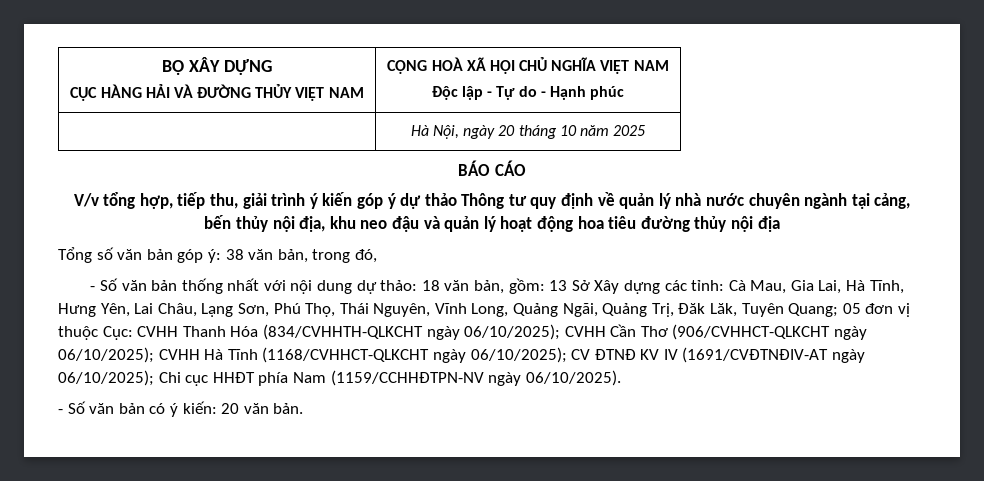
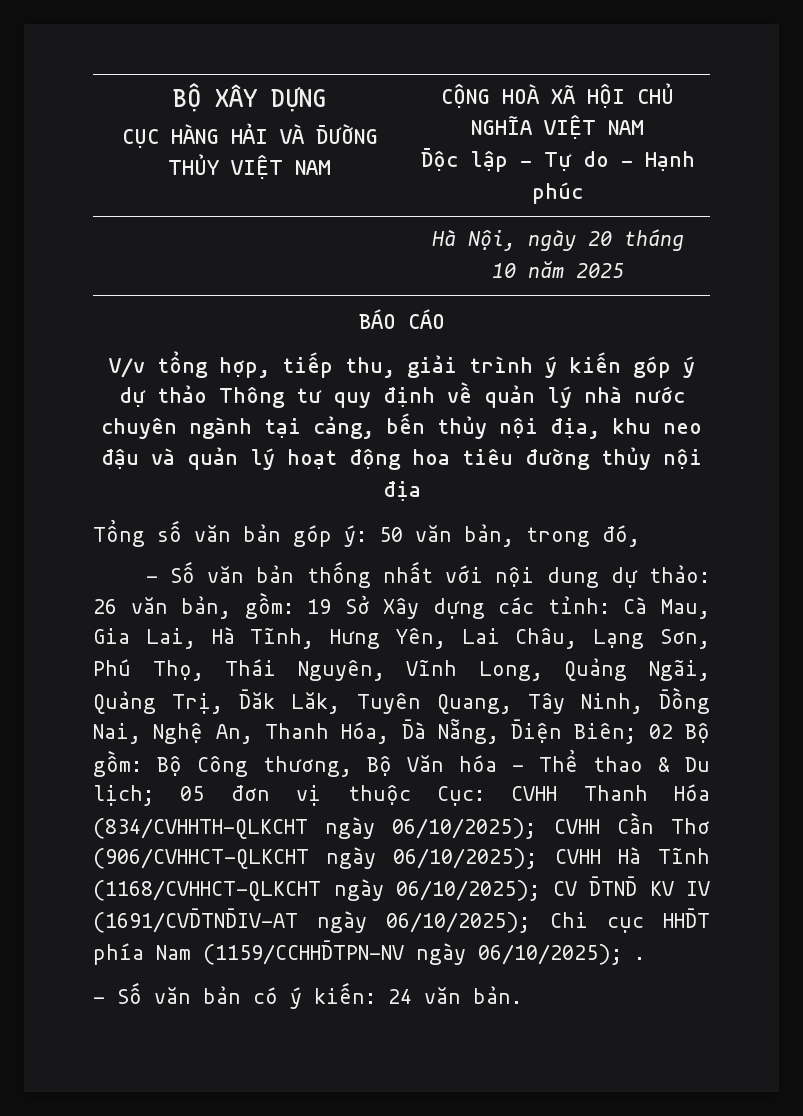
- Tổng số văn bản góp ý: 38 văn bản, trong đó,
+ Tổng số văn bản góp ý: 50 văn bản, trong đó,
- 18 văn bản, gồm:
+ 26 văn bản, gồm:
- 13 Sở Xây dựng các tỉnh:
+ 19 Sở Xây dựng các tỉnh:
- Cà Mau, Gia Lai, Hà Tĩnh, Hưng Yên, Lai Châu, Lạng Sơn, Phú Thọ, Thái Nguyên, Vĩnh Long, Quảng Ngãi, Quảng Trị, Đăk Lăk, Tuyên Quang;
+ Cà Mau, Gia Lai, Hà Tĩnh, Hưng Yên, Lai Châu, Lạng Sơn, Phú Thọ, Thái Nguyên, Vĩnh Long, Quảng Ngãi, Quảng Trị, Đăk Lăk, Tuyên Quang, Tây Ninh, Đồng Nai, Nghệ An, Thanh Hóa, Đà Nẵng, Điện Biên; 02 Bộ gồm: Bộ Công thương, Bộ Văn hóa - Thể thao & Du lịch;
- Chi cục HHĐT phía Nam (1159/CCHHĐTPN-NV ngày 06/10/2025).
+ Chi cục HHĐT phía Nam (1159/CCHHĐTPN-NV ngày 06/10/2025); .
- - Số văn bản có ý kiến: 20 văn bản.
+ - Số văn bản có ý kiến: 24 văn bản.

